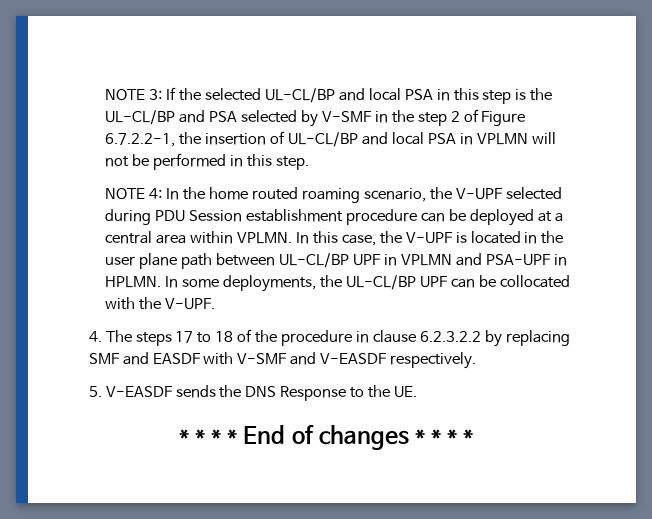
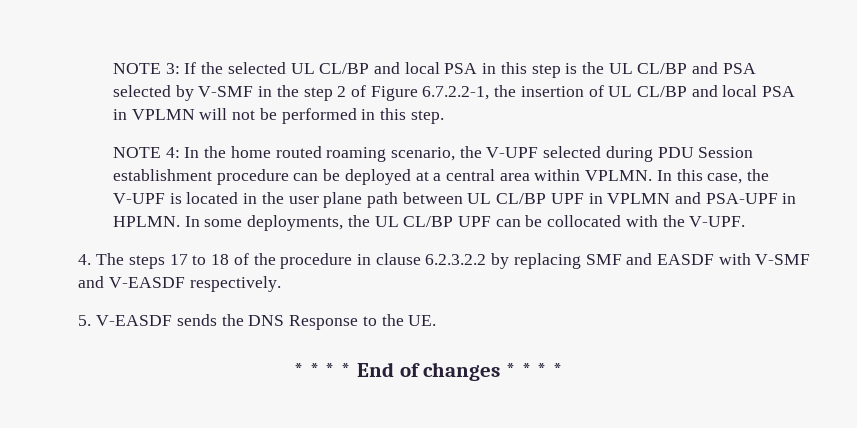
- NOTE 3: If the selected UL-CL/BP and local PSA in this step is the UL-CL/BP and PSA selected by V-SMF in the step 2 of Figure 6.7.2.2-1, the insertion of UL-CL/BP and local PSA in VPLMN will not be performed in this step.
+ NOTE 3: If the selected UL CL/BP and local PSA in this step is the UL CL/BP and PSA selected by V-SMF in the step 2 of Figure 6.7.2.2-1, the insertion of UL CL/BP and local PSA in VPLMN will not be performed in this step.
- In this case, the V-UPF is located in the user plane path between UL-CL/BP UPF in VPLMN and PSA-UPF in HPLMN.
+ In this case, the V-UPF is located in the user plane path between UL CL/BP UPF in VPLMN and PSA-UPF in HPLMN.
- In some deployments, the UL-CL/BP UPF can be collocated with the V-UPF.
+ In some deployments, the UL CL/BP UPF can be collocated with the V-UPF.

